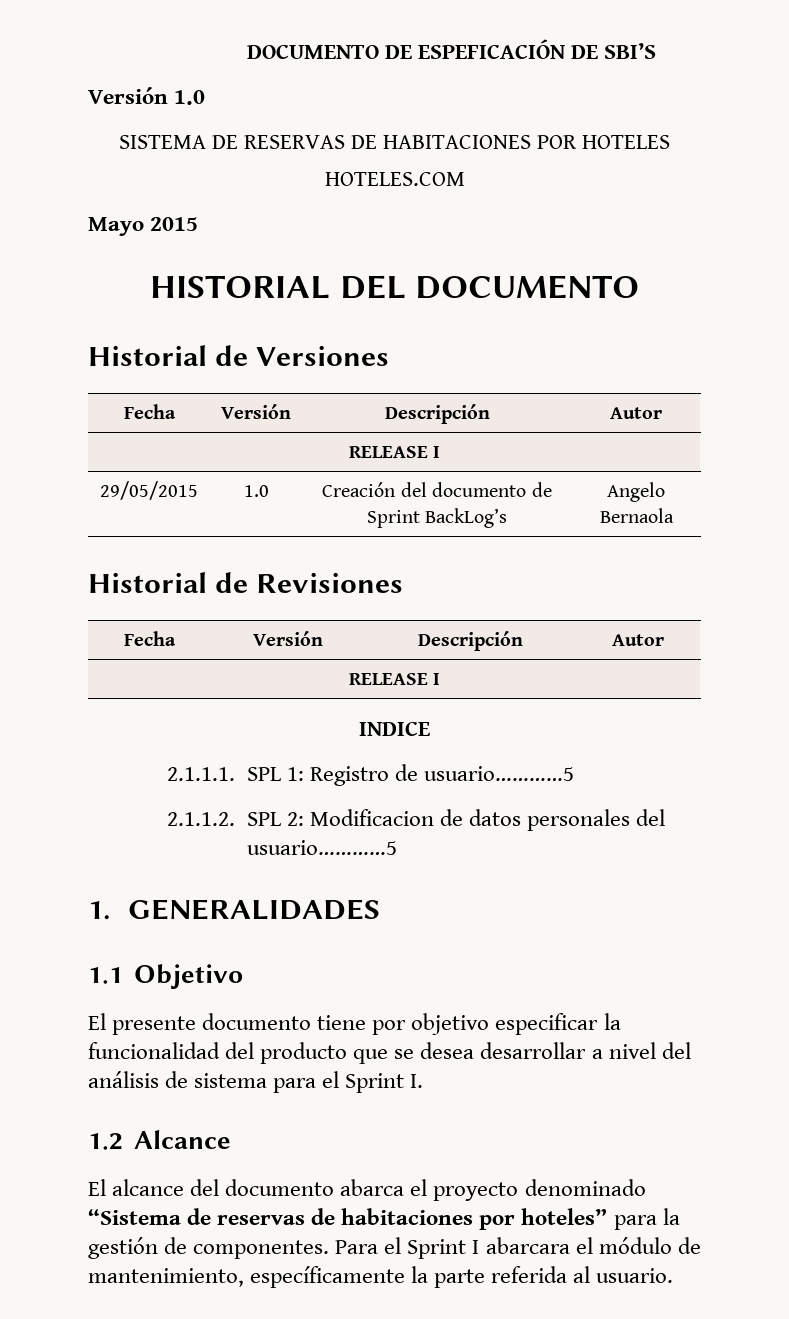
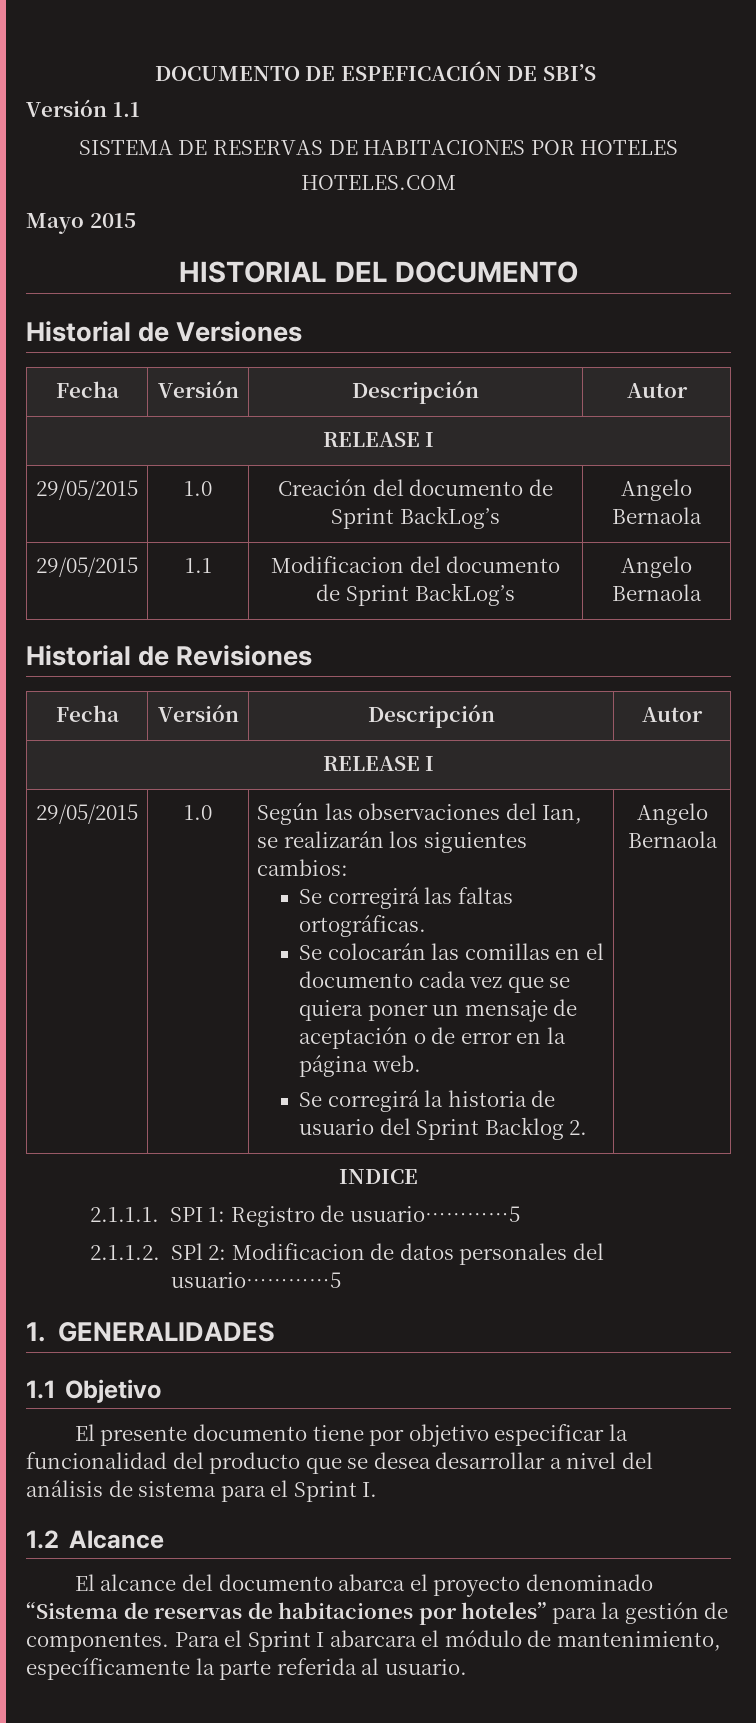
- Versión 1.0
+ Versión 1.1
+ 29/05/2015 | 1.1 | Modificacion del documento de Sprint BackLog’s | Angelo Bernaola
+ 29/05/2015 | 1.0 | Según las observaciones del Ian, se realizarán los siguientes cambios:
+ Se corregirá las faltas ortográficas.
+ Se colocarán las comillas en el documento cada vez que se quiera poner un mensaje de aceptación o de error en la página web.
+ Se corregirá la historia de usuario del Sprint Backlog 2. | Angelo Bernaola
- 2.1.1.1. SPL 1: Registro de usuario…………5
+ 2.1.1.1. SPI 1: Registro de usuario…………5
- 2.1.1.2. SPL 2: Modificacion de datos personales del usuario…………5
+ 2.1.1.2. SPl 2: Modificacion de datos personales del usuario…………5

